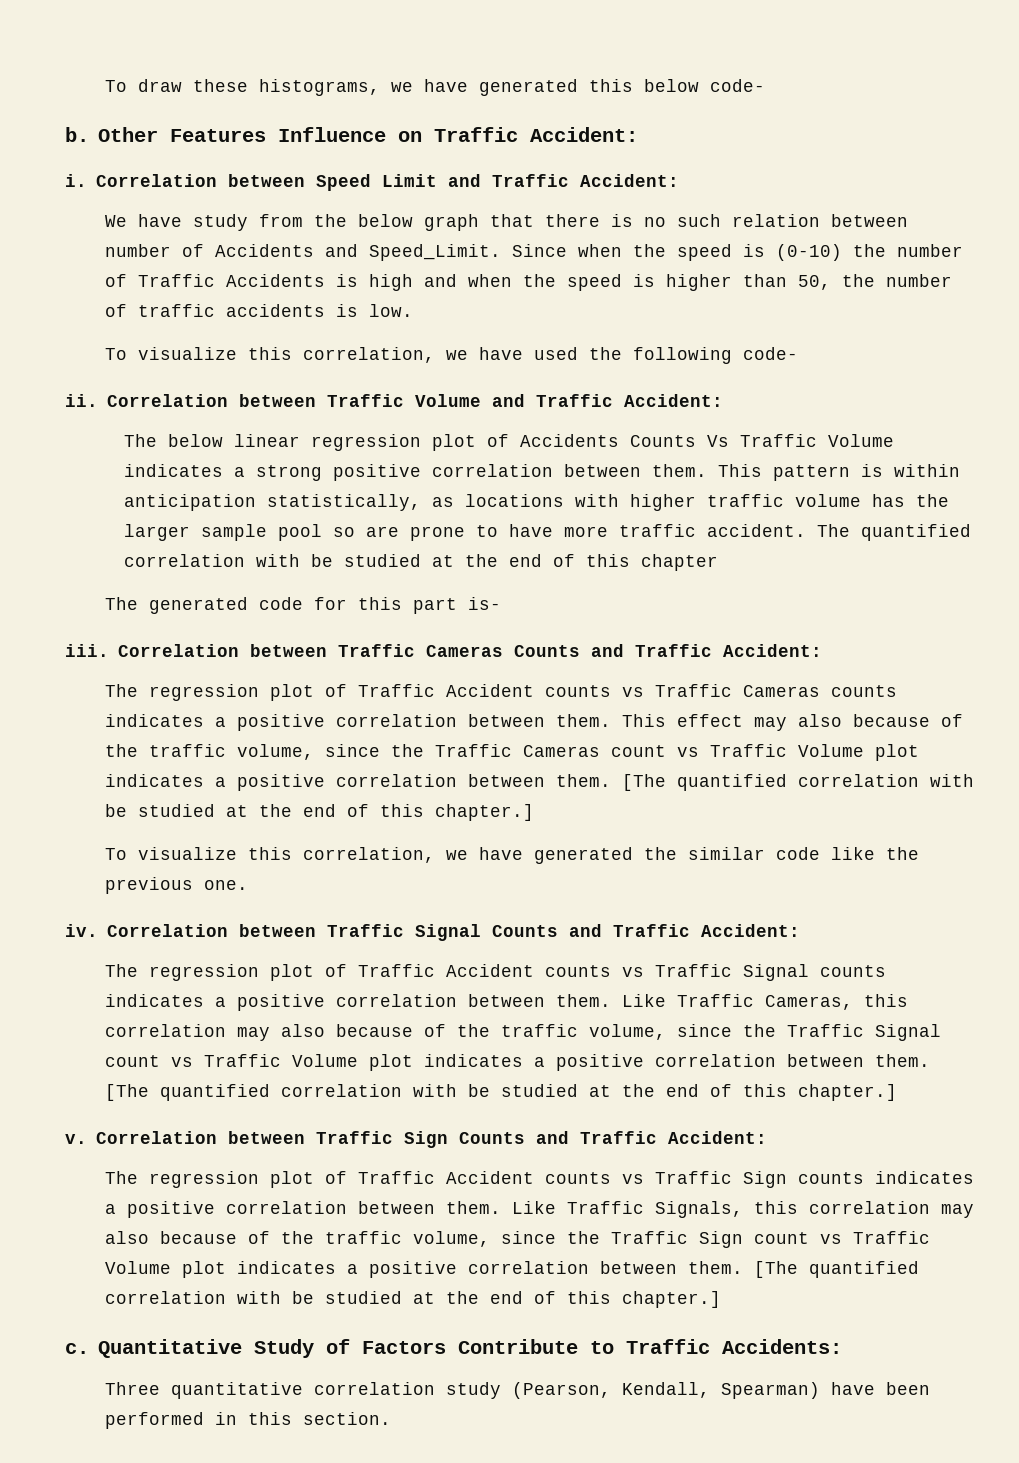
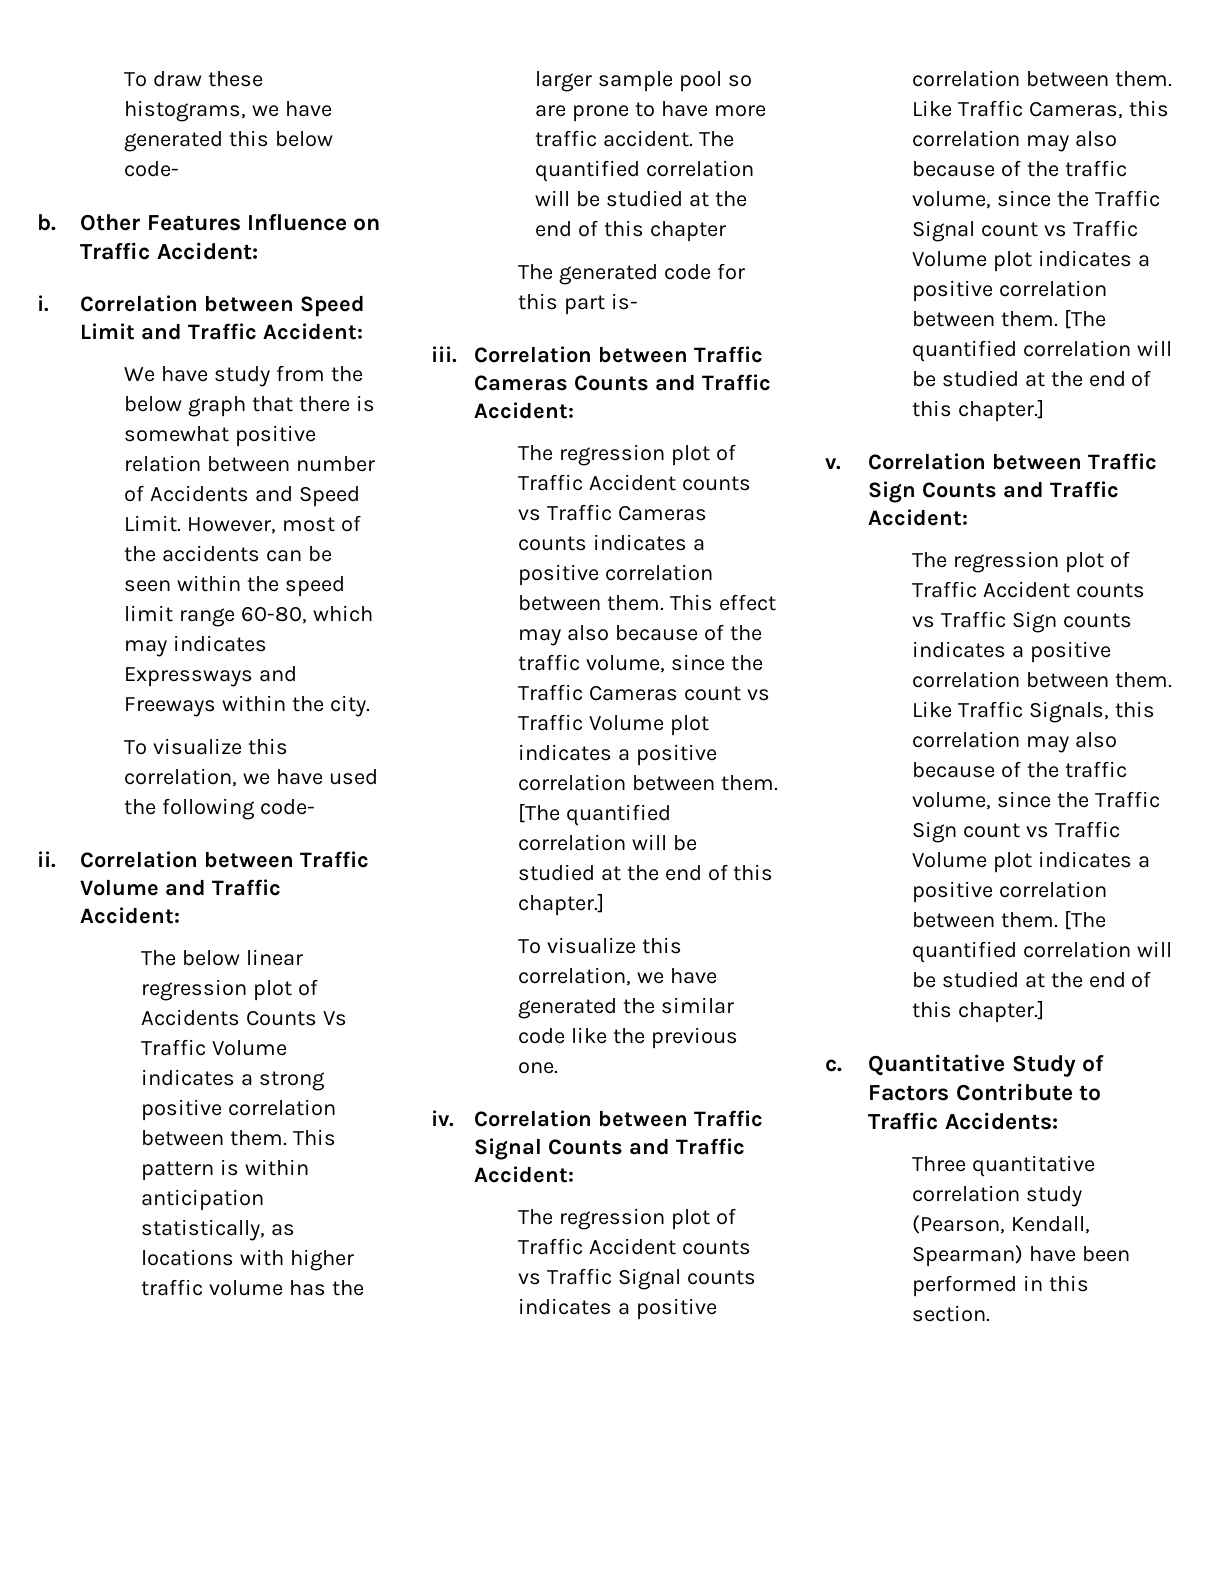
- We have study from the below graph that there is no such relation between number of Accidents and Speed_Limit. Since when the speed is (0-10) the number of Traffic Accidents is high and when the speed is higher than 50, the number of traffic accidents is low.
+ We have study from the below graph that there is somewhat positive relation between number of Accidents and Speed Limit. However, most of the accidents can be seen within the speed limit range 60-80, which may indicates Expressways and Freeways within the city.
- The quantified correlation with be studied at the end of this chapter
+ The quantified correlation will be studied at the end of this chapter
- This effect may also because of the traffic volume, since the Traffic Cameras count vs Traffic Volume plot indicates a positive correlation between them. [The quantified correlation with be studied at the end of this chapter.]
+ This effect may also because of the traffic volume, since the Traffic Cameras count vs Traffic Volume plot indicates a positive correlation between them. [The quantified correlation will be studied at the end of this chapter.]
- Like Traffic Cameras, this correlation may also because of the traffic volume, since the Traffic Signal count vs Traffic Volume plot indicates a positive correlation between them. [The quantified correlation with be studied at the end of this chapter.]
+ Like Traffic Cameras, this correlation may also because of the traffic volume, since the Traffic Signal count vs Traffic Volume plot indicates a positive correlation between them. [The quantified correlation will be studied at the end of this chapter.]
- Like Traffic Signals, this correlation may also because of the traffic volume, since the Traffic Sign count vs Traffic Volume plot indicates a positive correlation between them. [The quantified correlation with be studied at the end of this chapter.]
+ Like Traffic Signals, this correlation may also because of the traffic volume, since the Traffic Sign count vs Traffic Volume plot indicates a positive correlation between them. [The quantified correlation will be studied at the end of this chapter.]

